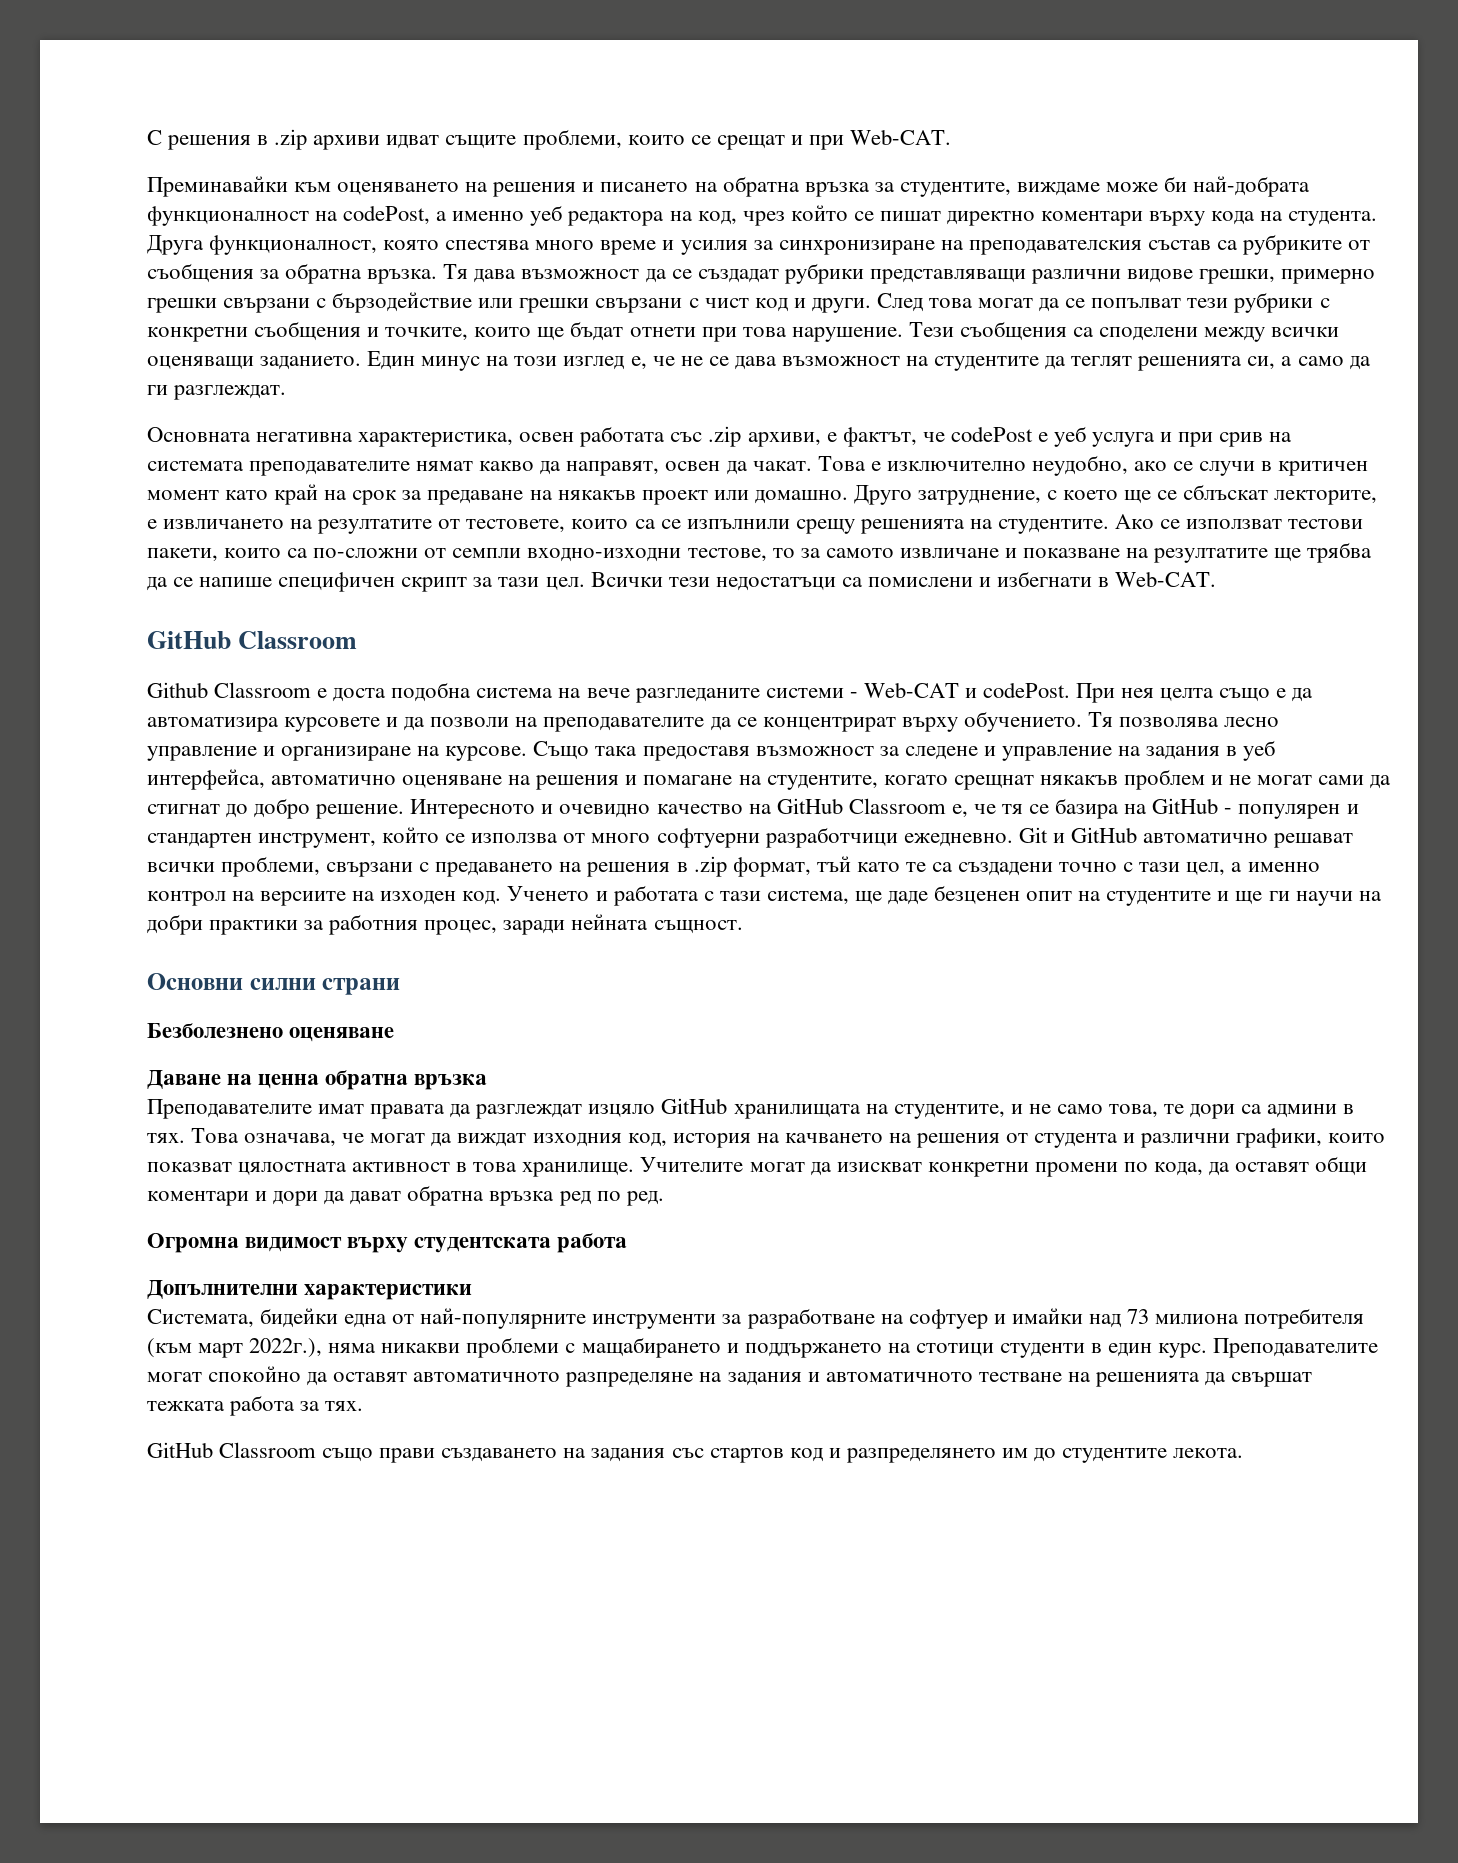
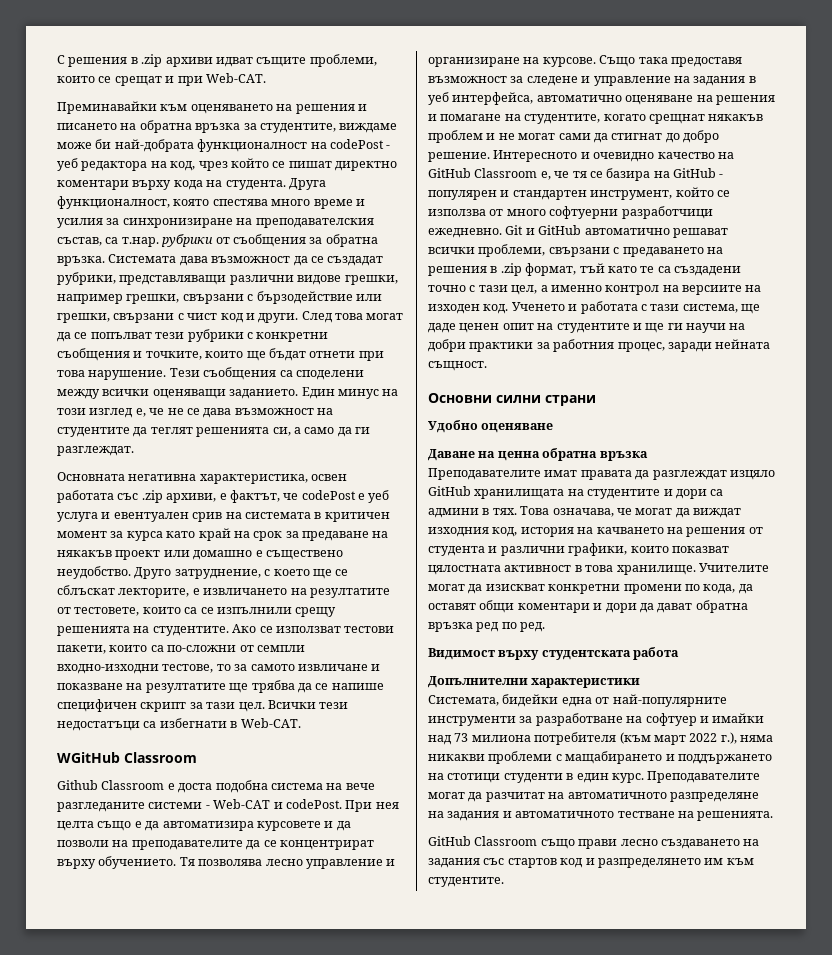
- Преминавайки към оценяването на решения и писането на обратна връзка за студентите, виждаме може би най-добрата функционалност на codePost, а именно уеб редактора на код, чрез който се пишат директно коментари върху кода на студента.
+ Преминавайки към оценяването на решения и писането на обратна връзка за студентите, виждаме може би най-добрата функционалност на codePost - уеб редактора на код, чрез който се пишат директно коментари върху кода на студента.
- Друга функционалност, която спестява много време и усилия за синхронизиране на преподавателския състав са рубриките от съобщения за обратна връзка.
+ Друга функционалност, която спестява много време и усилия за синхронизиране на преподавателския състав, са т.нар. рубрики от съобщения за обратна връзка.
- Тя дава възможност да се създадат рубрики представляващи различни видове грешки, примерно грешки свързани с бързодействие или грешки свързани с чист код и други.
+ Системата дава възможност да се създадат рубрики, представляващи различни видове грешки, например грешки, свързани с бързодействие или грешки, свързани с чист код и други.
- Основната негативна характеристика, освен работата със .zip архиви, е фактът, че codePost е уеб услуга и при срив на системата преподавателите нямат какво да направят, освен да чакат. Това е изключително неудобно, ако се случи в критичен момент като край на срок за предаване на някакъв проект или домашно.
+ Основната негативна характеристика, освен работата със .zip архиви, е фактът, че codePost е уеб услуга и евентуален срив на системата в критичен момент за курса като край на срок за предаване на някакъв проект или домашно е съществено неудобство.
- Всички тези недостатъци са помислени и избегнати в Web-CAT.
- GitHub Classroom
+ Всички тези недостатъци са избегнати в Web-CAT.
+ WGitHub Classroom
- Ученето и работата с тази система, ще даде безценен опит на студентите и ще ги научи на добри практики за работния процес, заради нейната същност.
+ Ученето и работата с тази система, ще даде ценен опит на студентите и ще ги научи на добри практики за работния процес, заради нейната същност.
- Безболезнено оценяване
+ Удобно оценяване
- Преподавателите имат правата да разглеждат изцяло GitHub хранилищата на студентите, и не само това, те дори са админи в тях.
+ Преподавателите имат правата да разглеждат изцяло GitHub хранилищата на студентите и дори са админи в тях.
- Огромна видимост върху студентската работа
+ Видимост върху студентската работа
- Системата, бидейки една от най-популярните инструменти за разработване на софтуер и имайки над 73 милиона потребителя (към март 2022г.), няма никакви проблеми с мащабирането и поддържането на стотици студенти в един курс.
+ Системата, бидейки една от най-популярните инструменти за разработване на софтуер и имайки над 73 милиона потребителя (към март 2022 г.), няма никакви проблеми с мащабирането и поддържането на стотици студенти в един курс.
- Преподавателите могат спокойно да оставят автоматичното разпределяне на задания и автоматичното тестване на решенията да свършат тежката работа за тях.
+ Преподавателите могат да разчитат на автоматичното разпределяне на задания и автоматичното тестване на решенията.
- GitHub Classroom също прави създаването на задания със стартов код и разпределянето им до студентите лекота.
+ GitHub Classroom също прави лесно създаването на задания със стартов код и разпределянето им към студентите.

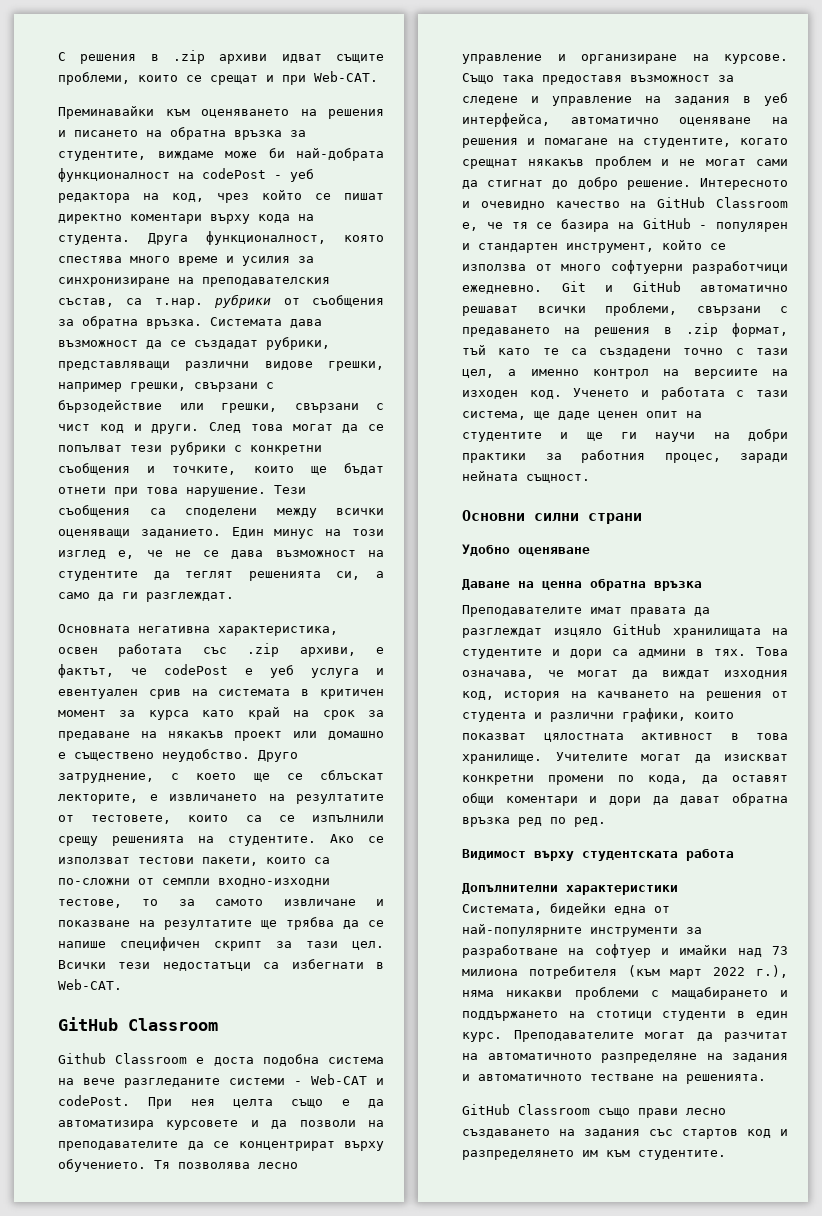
  Всички тези недостатъци са избегнати в Web-CAT.
- WGitHub Classroom
+ GitHub Classroom

